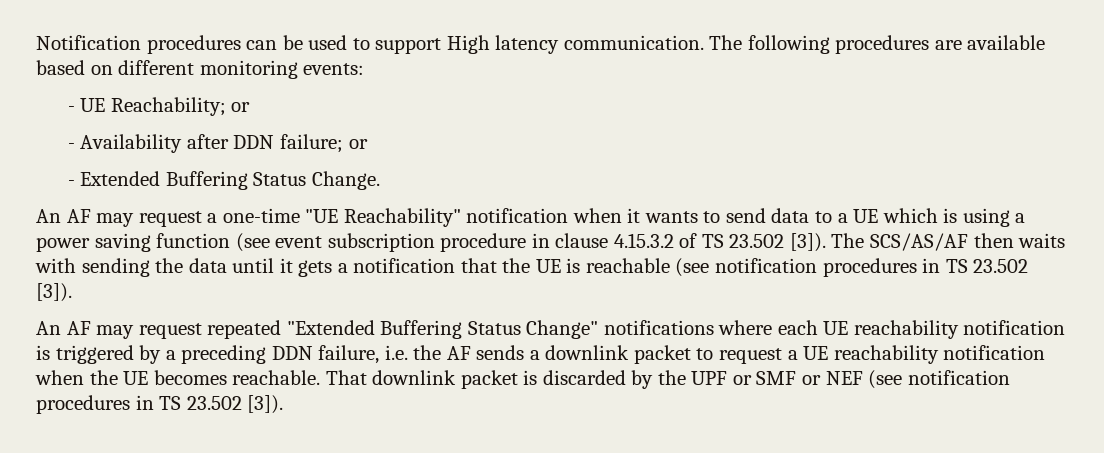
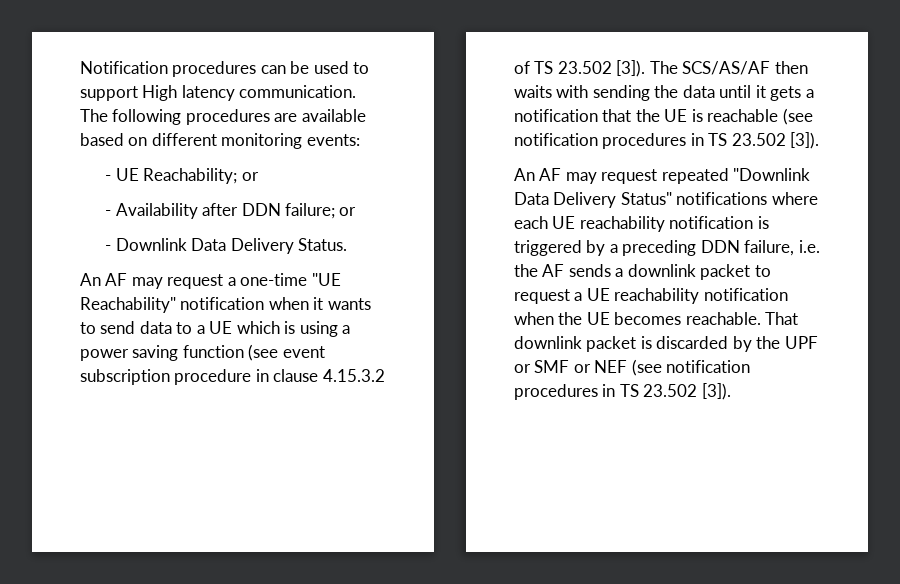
- - Extended Buffering Status Change.
+ - Downlink Data Delivery Status.
- An AF may request repeated "Extended Buffering Status Change" notifications where each UE reachability notification is triggered by a preceding DDN failure, i.e. the AF sends a downlink packet to request a UE reachability notification when the UE becomes reachable.
+ An AF may request repeated "Downlink Data Delivery Status" notifications where each UE reachability notification is triggered by a preceding DDN failure, i.e. the AF sends a downlink packet to request a UE reachability notification when the UE becomes reachable.

